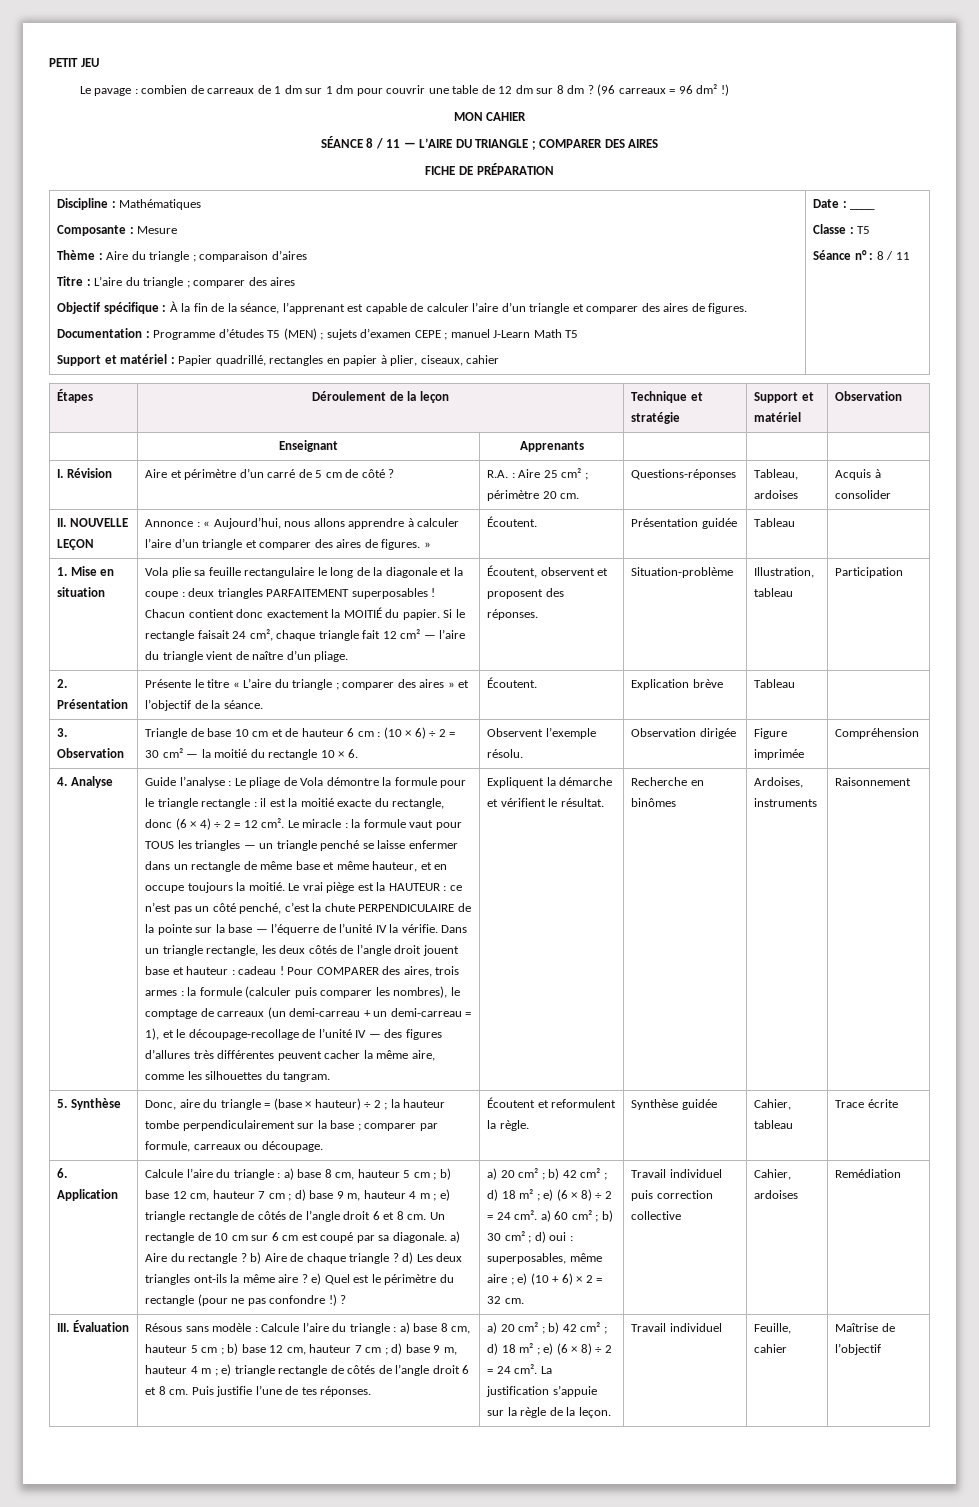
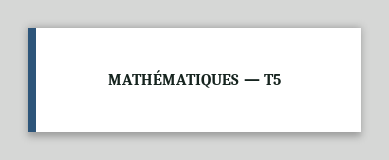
- PETIT JEU
- Le pavage : combien de carreaux de 1 dm sur 1 dm pour couvrir une table de 12 dm sur 8 dm ? (96 carreaux = 96 dm² !)
- MON CAHIER
- SÉANCE 8 / 11 — L’AIRE DU TRIANGLE ; COMPARER DES AIRES
- FICHE DE PRÉPARATION
- Discipline : Mathématiques
- Composante : Mesure
- Thème : Aire du triangle ; comparaison d’aires
- Titre : L’aire du triangle ; comparer des aires
- Objectif spécifique : À la fin de la séance, l’apprenant est capable de calculer l’aire d’un triangle et comparer des aires de figures.
- Documentation : Programme d’études T5 (MEN) ; sujets d’examen CEPE ; manuel J-Learn Math T5
- Support et matériel : Papier quadrillé, rectangles en papier à plier, ciseaux, cahier | Date : ____
- Classe : T5
- Séance n° : 8 / 11
- Étapes | Déroulement de la leçon | Technique et stratégie | Support et matériel | Observation
- | Enseignant | Apprenants | | |
- I. Révision | Aire et périmètre d’un carré de 5 cm de côté ? | R.A. : Aire 25 cm² ; périmètre 20 cm. | Questions-réponses | Tableau, ardoises | Acquis à consolider
- II. NOUVELLE LEÇON | Annonce : « Aujourd’hui, nous allons apprendre à calculer l’aire d’un triangle et comparer des aires de figures. » | Écoutent. | Présentation guidée | Tableau |
- 1. Mise en situation | Vola plie sa feuille rectangulaire le long de la diagonale et la coupe : deux triangles PARFAITEMENT superposables ! Chacun contient donc exactement la MOITIÉ du papier. Si le rectangle faisait 24 cm², chaque triangle fait 12 cm² — l’aire du triangle vient de naître d’un pliage. | Écoutent, observent et proposent des réponses. | Situation-problème | Illustration, tableau | Participation
- 2. Présentation | Présente le titre « L’aire du triangle ; comparer des aires » et l’objectif de la séance. | Écoutent. | Explication brève | Tableau |
- 3. Observation | Triangle de base 10 cm et de hauteur 6 cm : (10 × 6) ÷ 2 = 30 cm² — la moitié du rectangle 10 × 6. | Observent l’exemple résolu. | Observation dirigée | Figure imprimée | Compréhension
- 4. Analyse | Guide l’analyse : Le pliage de Vola démontre la formule pour le triangle rectangle : il est la moitié exacte du rectangle, donc (6 × 4) ÷ 2 = 12 cm². Le miracle : la formule vaut pour TOUS les triangles — un triangle penché se laisse enfermer dans un rectangle de même base et même hauteur, et en occupe toujours la moitié. Le vrai piège est la HAUTEUR : ce n’est pas un côté penché, c’est la chute PERPENDICULAIRE de la pointe sur la base — l’équerre de l’unité IV la vérifie. Dans un triangle rectangle, les deux côtés de l’angle droit jouent base et hauteur : cadeau ! Pour COMPARER des aires, trois armes : la formule (calculer puis comparer les nombres), le comptage de carreaux (un demi-carreau + un demi-carreau = 1), et le découpage-recollage de l’unité IV — des figures d’allures très différentes peuvent cacher la même aire, comme les silhouettes du tangram. | Expliquent la démarche et vérifient le résultat. | Recherche en binômes | Ardoises, instruments | Raisonnement
- 5. Synthèse | Donc, aire du triangle = (base × hauteur) ÷ 2 ; la hauteur tombe perpendiculairement sur la base ; comparer par formule, carreaux ou découpage. | Écoutent et reformulent la règle. | Synthèse guidée | Cahier, tableau | Trace écrite
- 6. Application | Calcule l’aire du triangle : a) base 8 cm, hauteur 5 cm ; b) base 12 cm, hauteur 7 cm ; d) base 9 m, hauteur 4 m ; e) triangle rectangle de côtés de l’angle droit 6 et 8 cm. Un rectangle de 10 cm sur 6 cm est coupé par sa diagonale. a) Aire du rectangle ? b) Aire de chaque triangle ? d) Les deux triangles ont-ils la même aire ? e) Quel est le périmètre du rectangle (pour ne pas confondre !) ? | a) 20 cm² ; b) 42 cm² ; d) 18 m² ; e) (6 × 8) ÷ 2 = 24 cm². a) 60 cm² ; b) 30 cm² ; d) oui : superposables, même aire ; e) (10 + 6) × 2 = 32 cm. | Travail individuel puis correction collective | Cahier, ardoises | Remédiation
- III. Évaluation | Résous sans modèle : Calcule l’aire du triangle : a) base 8 cm, hauteur 5 cm ; b) base 12 cm, hauteur 7 cm ; d) base 9 m, hauteur 4 m ; e) triangle rectangle de côtés de l’angle droit 6 et 8 cm. Puis justifie l’une de tes réponses. | a) 20 cm² ; b) 42 cm² ; d) 18 m² ; e) (6 × 8) ÷ 2 = 24 cm². La justification s’appuie sur la règle de la leçon. | Travail individuel | Feuille, cahier | Maîtrise de l’objectif
+ MATHÉMATIQUES — T5

